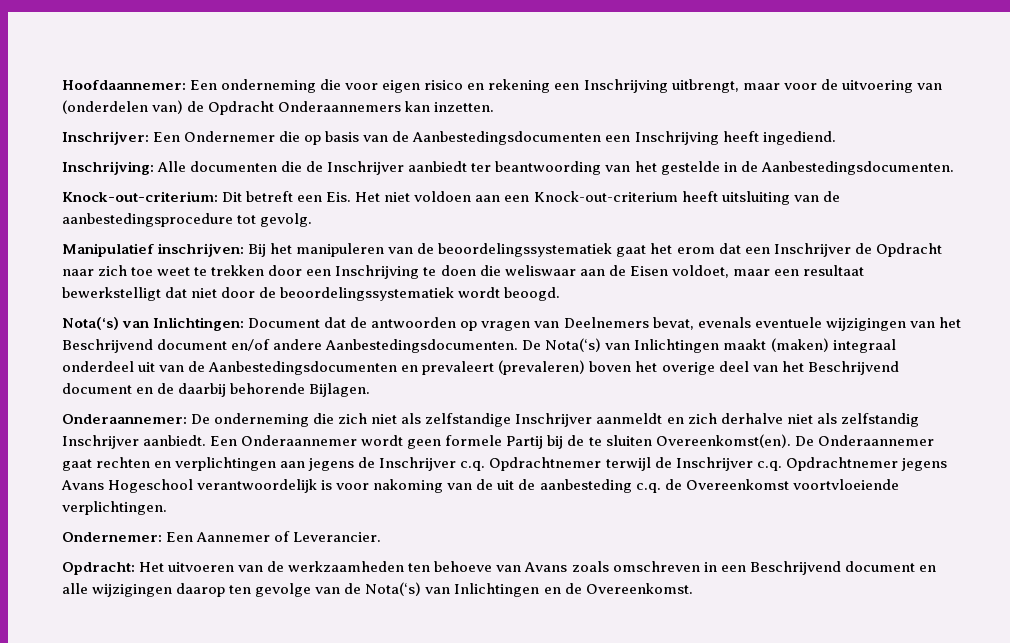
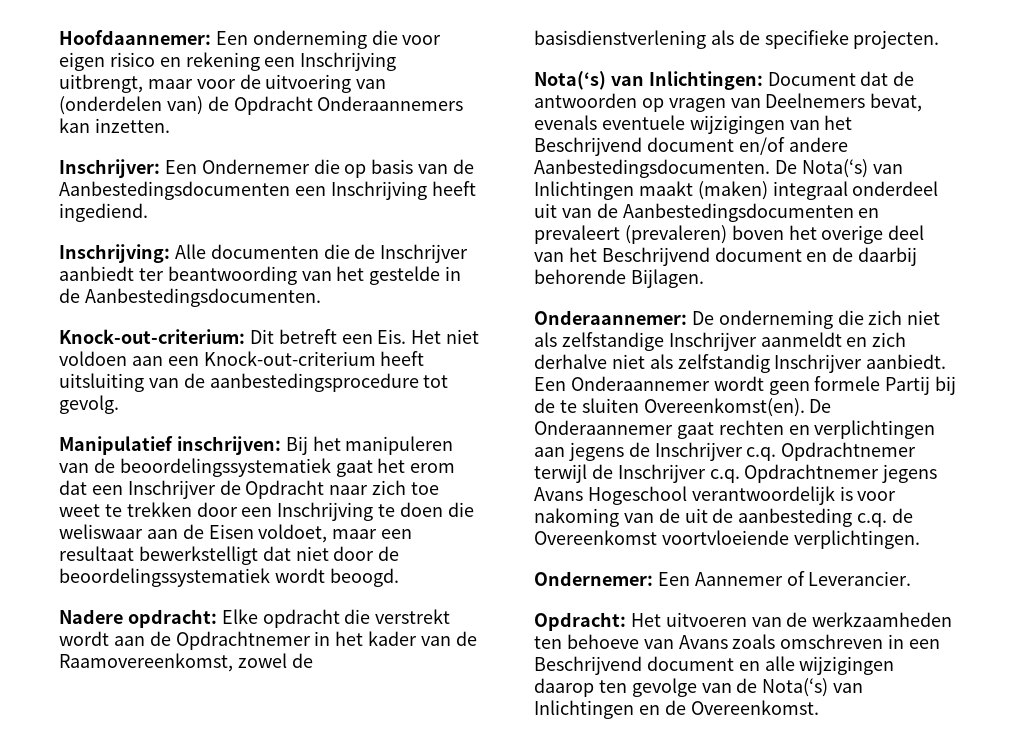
+ Nadere opdracht: Elke opdracht die verstrekt wordt aan de Opdrachtnemer in het kader van de Raamovereenkomst, zowel de basisdienstverlening als de specifieke projecten.

